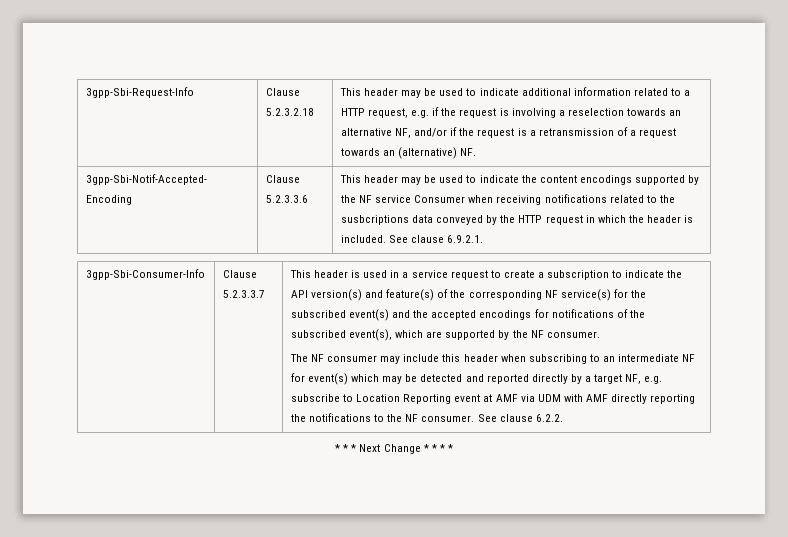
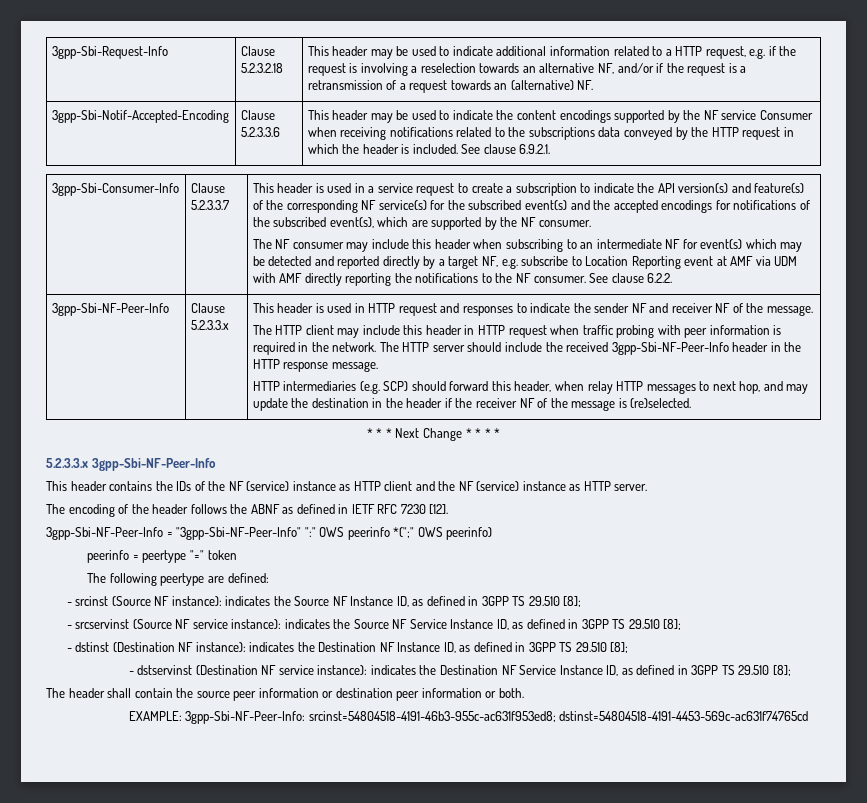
- This header may be used to indicate the content encodings supported by the NF service Consumer when receiving notifications related to the susbcriptions data conveyed by the HTTP request in which the header is included.
+ This header may be used to indicate the content encodings supported by the NF service Consumer when receiving notifications related to the subscriptions data conveyed by the HTTP request in which the header is included.
+ 3gpp-Sbi-NF-Peer-Info | Clause 5.2.3.3.x | This header is used in HTTP request and responses to indicate the sender NF and receiver NF of the message.
+ The HTTP client may include this header in HTTP request when traffic probing with peer information is required in the network. The HTTP server should include the received 3gpp-Sbi-NF-Peer-Info header in the HTTP response message.
+ HTTP intermediaries (e.g. SCP) should forward this header, when relay HTTP messages to next hop, and may update the destination in the header if the receiver NF of the message is (re)selected.
+ 5.2.3.3.x 3gpp-Sbi-NF-Peer-Info
+ This header contains the IDs of the NF (service) instance as HTTP client and the NF (service) instance as HTTP server.
+ The encoding of the header follows the ABNF as defined in IETF RFC 7230 [12].
+ 3gpp-Sbi-NF-Peer-Info = "3gpp-Sbi-NF-Peer-Info" ":" OWS peerinfo *(";" OWS peerinfo)
+ peerinfo = peertype "=" token
+ The following peertype are defined:
+ - srcinst (Source NF instance): indicates the Source NF Instance ID, as defined in 3GPP TS 29.510 [8];
+ - srcservinst (Source NF service instance): indicates the Source NF Service Instance ID, as defined in 3GPP TS 29.510 [8];
+ - dstinst (Destination NF instance): indicates the Destination NF Instance ID, as defined in 3GPP TS 29.510 [8];
+ - dstservinst (Destination NF service instance): indicates the Destination NF Service Instance ID, as defined in 3GPP TS 29.510 [8];
+ The header shall contain the source peer information or destination peer information or both.
+ EXAMPLE: 3gpp-Sbi-NF-Peer-Info: srcinst=54804518-4191-46b3-955c-ac631f953ed8; dstinst=54804518-4191-4453-569c-ac631f74765cd

